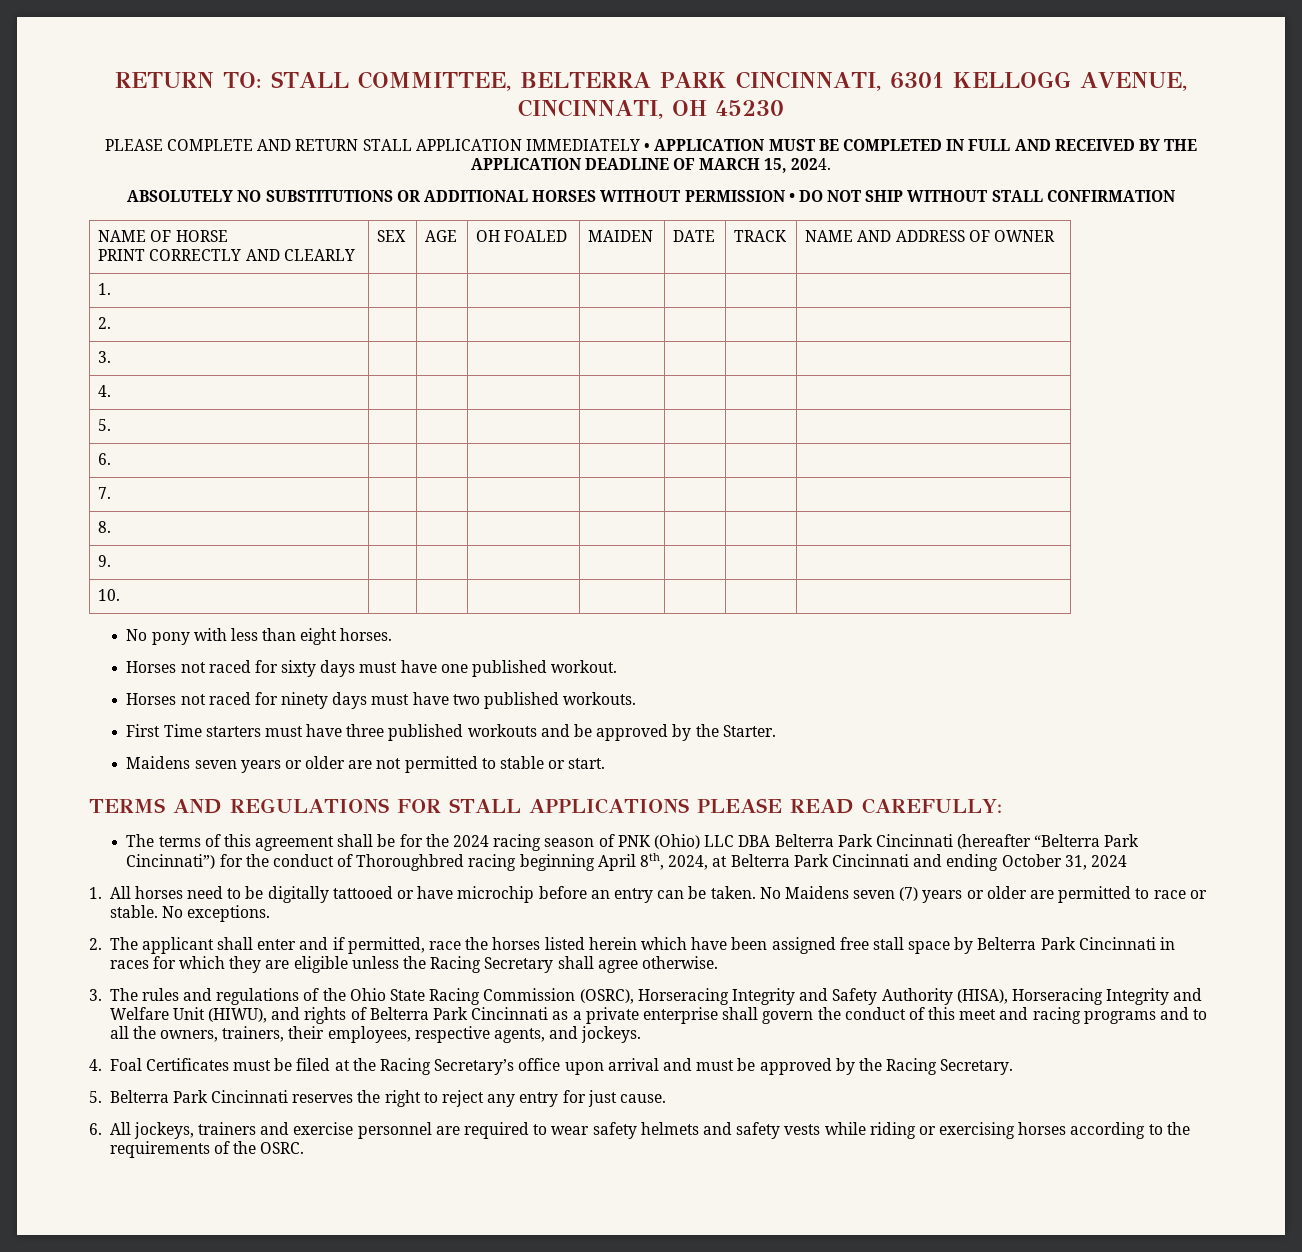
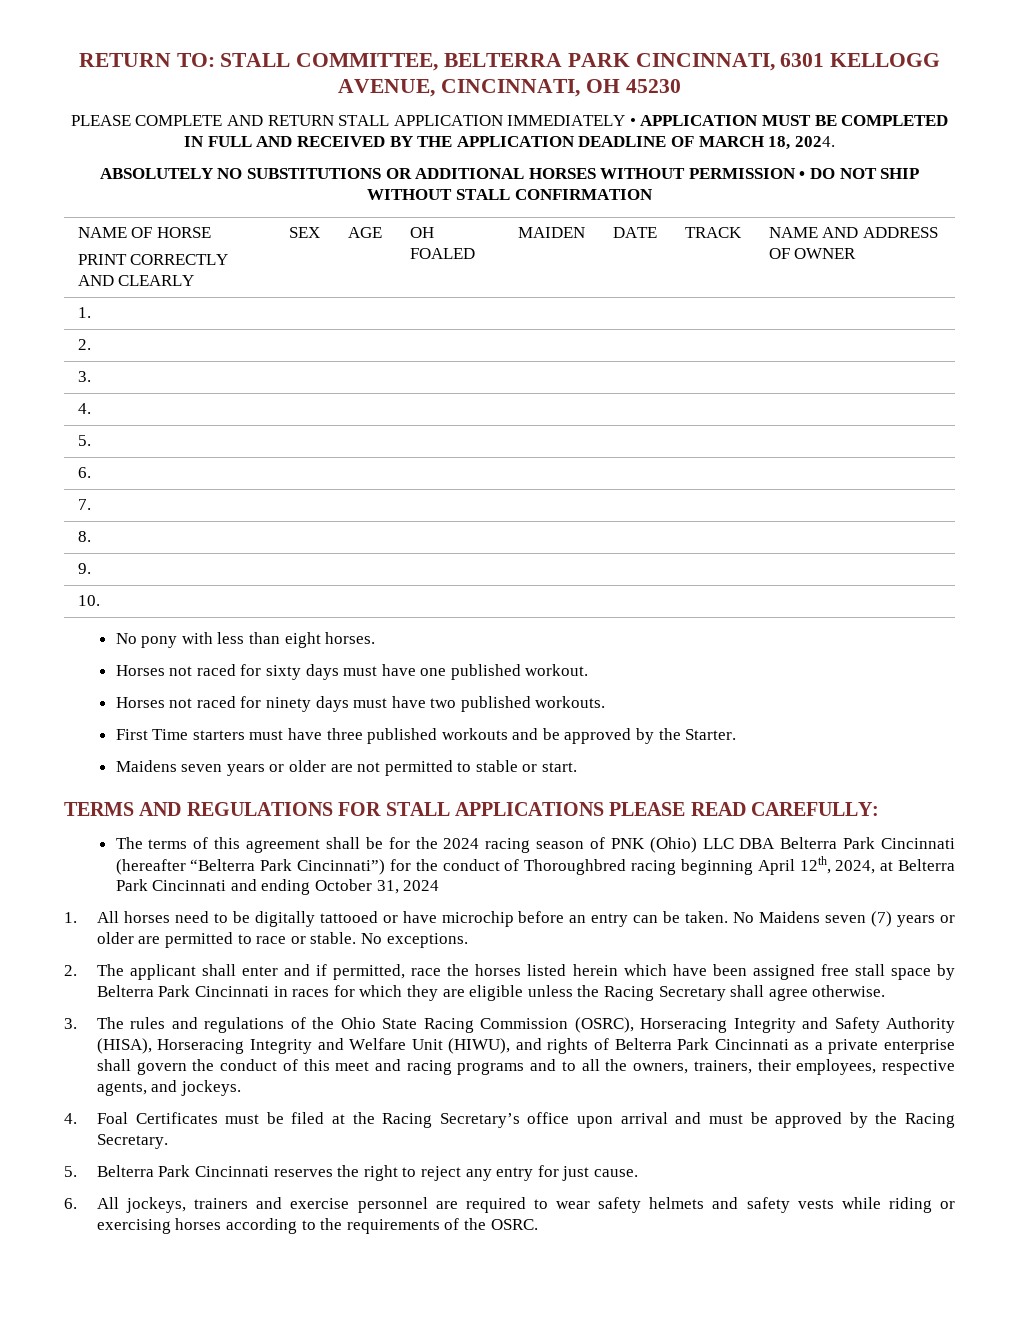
- PLEASE COMPLETE AND RETURN STALL APPLICATION IMMEDIATELY • APPLICATION MUST BE COMPLETED IN FULL AND RECEIVED BY THE APPLICATION DEADLINE OF MARCH 15, 2024.
+ PLEASE COMPLETE AND RETURN STALL APPLICATION IMMEDIATELY • APPLICATION MUST BE COMPLETED IN FULL AND RECEIVED BY THE APPLICATION DEADLINE OF MARCH 18, 2024.
- The terms of this agreement shall be for the 2024 racing season of PNK (Ohio) LLC DBA Belterra Park Cincinnati (hereafter “Belterra Park Cincinnati”) for the conduct of Thoroughbred racing beginning April 8th, 2024, at Belterra Park Cincinnati and ending October 31, 2024
+ The terms of this agreement shall be for the 2024 racing season of PNK (Ohio) LLC DBA Belterra Park Cincinnati (hereafter “Belterra Park Cincinnati”) for the conduct of Thoroughbred racing beginning April 12th, 2024, at Belterra Park Cincinnati and ending October 31, 2024

